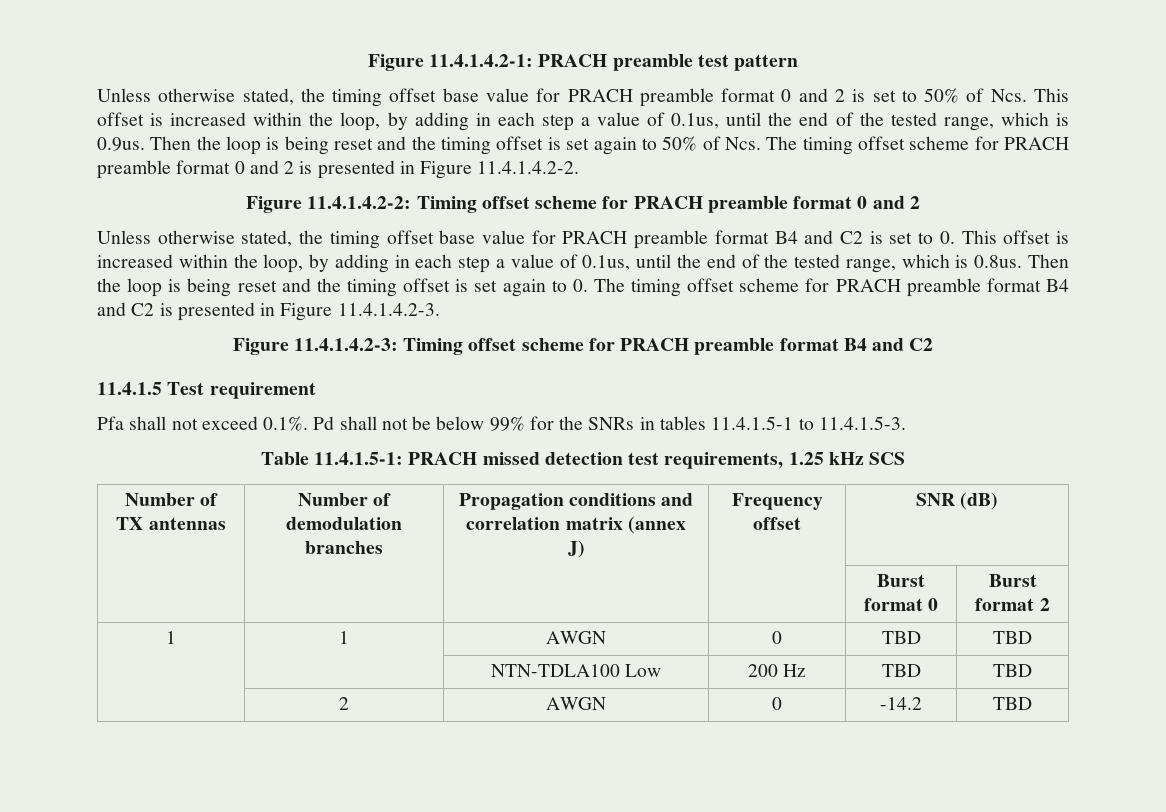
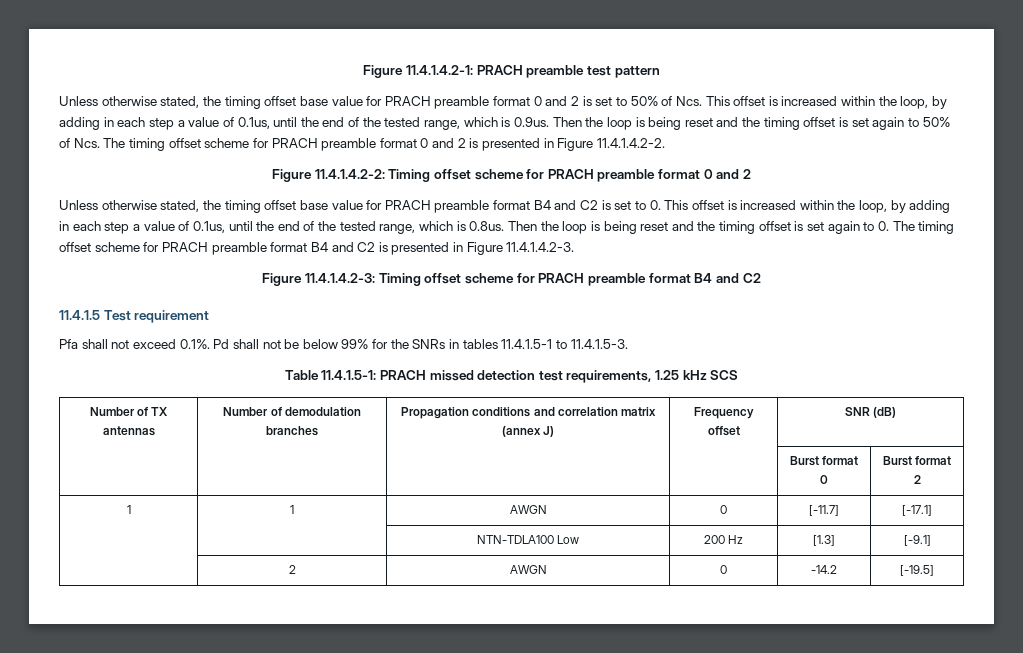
- 1 | 1 | AWGN | 0 | TBD | TBD
+ 1 | 1 | AWGN | 0 | [-11.7] | [-17.1]
- | | NTN-TDLA100 Low | 200 Hz | TBD | TBD
+ | | NTN-TDLA100 Low | 200 Hz | [1.3] | [-9.1]
- | 2 | AWGN | 0 | -14.2 | TBD
+ | 2 | AWGN | 0 | -14.2 | [-19.5]

